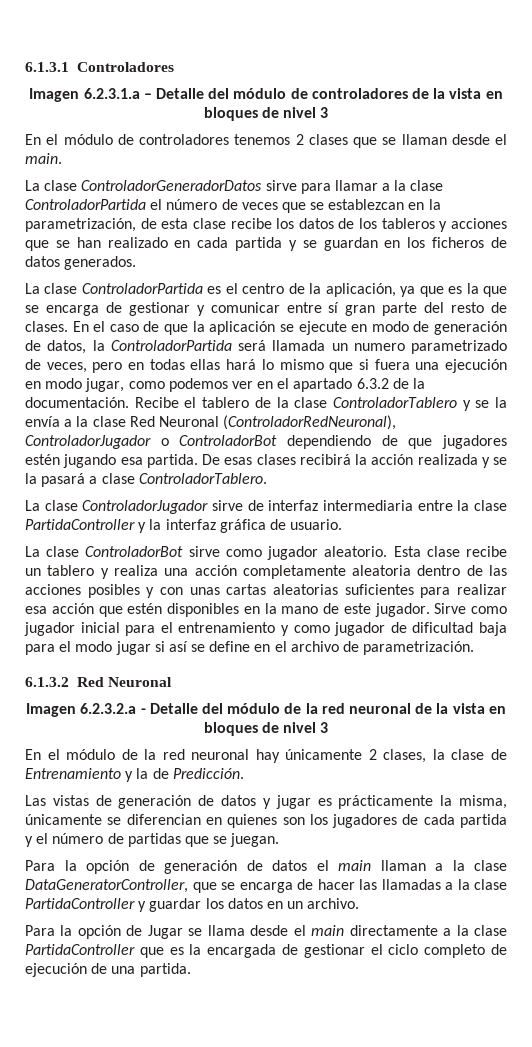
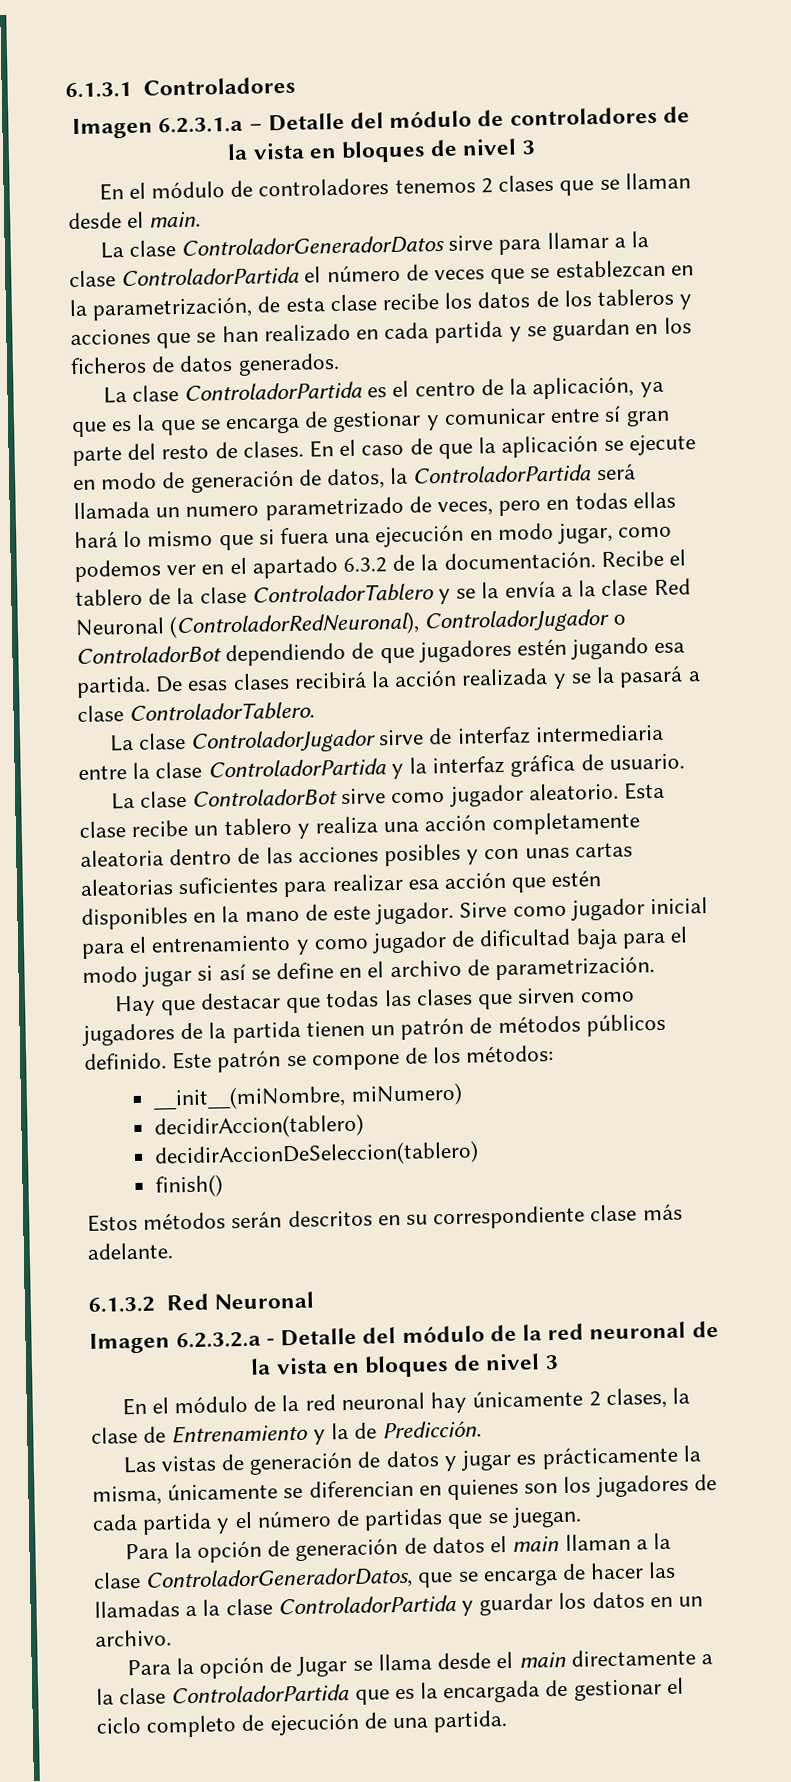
- La clase ControladorJugador sirve de interfaz intermediaria entre la clase PartidaController y la interfaz gráfica de usuario.
+ La clase ControladorJugador sirve de interfaz intermediaria entre la clase ControladorPartida y la interfaz gráfica de usuario.
+ Hay que destacar que todas las clases que sirven como jugadores de la partida tienen un patrón de métodos públicos definido. Este patrón se compone de los métodos:
+ __init__(miNombre, miNumero)
+ decidirAccion(tablero)
+ decidirAccionDeSeleccion(tablero)
+ finish()
+ Estos métodos serán descritos en su correspondiente clase más adelante.
- Para la opción de generación de datos el main llaman a la clase DataGeneratorController, que se encarga de hacer las llamadas a la clase PartidaController y guardar los datos en un archivo.
+ Para la opción de generación de datos el main llaman a la clase ControladorGeneradorDatos, que se encarga de hacer las llamadas a la clase ControladorPartida y guardar los datos en un archivo.
- Para la opción de Jugar se llama desde el main directamente a la clase PartidaController que es la encargada de gestionar el ciclo completo de ejecución de una partida.
+ Para la opción de Jugar se llama desde el main directamente a la clase ControladorPartida que es la encargada de gestionar el ciclo completo de ejecución de una partida.

